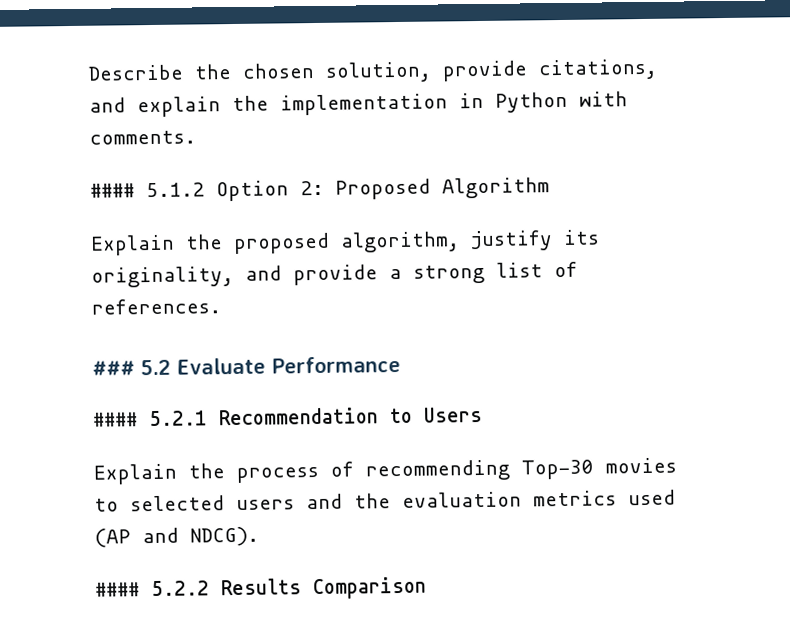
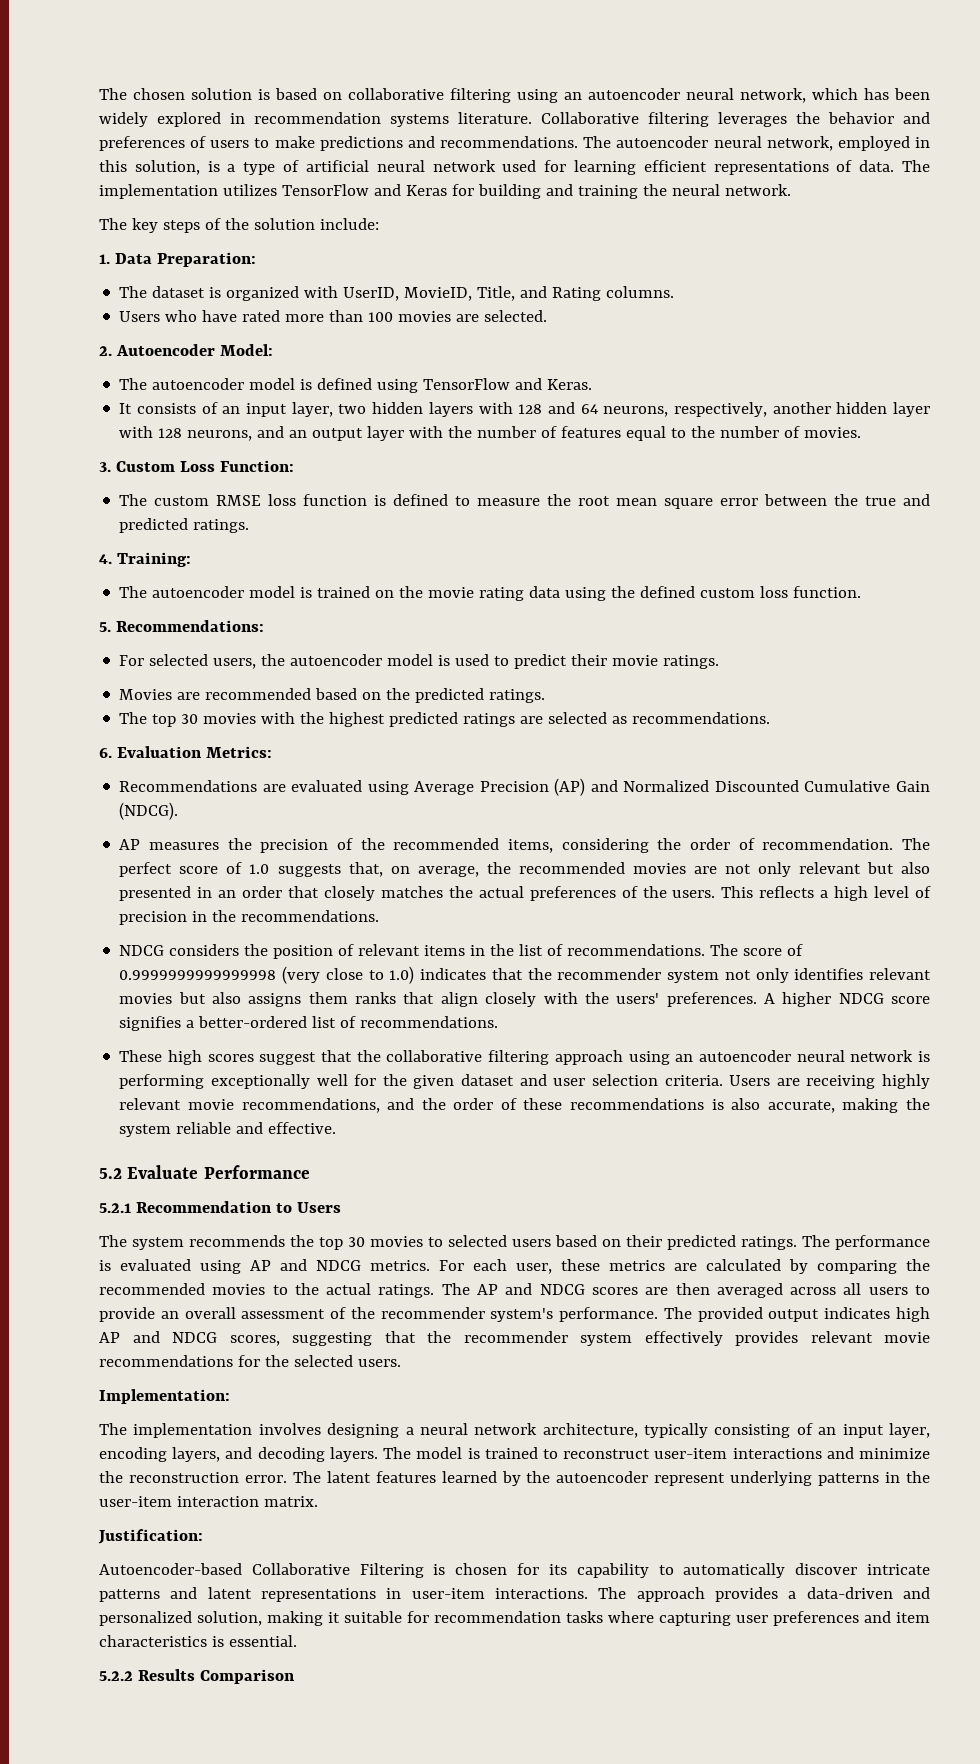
- Describe the chosen solution, provide citations, and explain the implementation in Python with comments.
- #### 5.1.2 Option 2: Proposed Algorithm
- Explain the proposed algorithm, justify its originality, and provide a strong list of references.
- ### 5.2 Evaluate Performance
+ The chosen solution is based on collaborative filtering using an autoencoder neural network, which has been widely explored in recommendation systems literature. Collaborative filtering leverages the behavior and preferences of users to make predictions and recommendations. The autoencoder neural network, employed in this solution, is a type of artificial neural network used for learning efficient representations of data. The implementation utilizes TensorFlow and Keras for building and training the neural network.
+ The key steps of the solution include:
+ 1. Data Preparation:
+ The dataset is organized with UserID, MovieID, Title, and Rating columns.
+ Users who have rated more than 100 movies are selected.
+ 2. Autoencoder Model:
+ The autoencoder model is defined using TensorFlow and Keras.
+ It consists of an input layer, two hidden layers with 128 and 64 neurons, respectively, another hidden layer with 128 neurons, and an output layer with the number of features equal to the number of movies.
+ 3. Custom Loss Function:
+ The custom RMSE loss function is defined to measure the root mean square error between the true and predicted ratings.
+ 4. Training:
+ The autoencoder model is trained on the movie rating data using the defined custom loss function.
+ 5. Recommendations:
+ For selected users, the autoencoder model is used to predict their movie ratings.
+ Movies are recommended based on the predicted ratings.
+ The top 30 movies with the highest predicted ratings are selected as recommendations.
+ 6. Evaluation Metrics:
+ Recommendations are evaluated using Average Precision (AP) and Normalized Discounted Cumulative Gain (NDCG).
+ AP measures the precision of the recommended items, considering the order of recommendation. The perfect score of 1.0 suggests that, on average, the recommended movies are not only relevant but also presented in an order that closely matches the actual preferences of the users. This reflects a high level of precision in the recommendations.
+ NDCG considers the position of relevant items in the list of recommendations. The score of 0.9999999999999998 (very close to 1.0) indicates that the recommender system not only identifies relevant movies but also assigns them ranks that align closely with the users' preferences. A higher NDCG score signifies a better-ordered list of recommendations.
+ These high scores suggest that the collaborative filtering approach using an autoencoder neural network is performing exceptionally well for the given dataset and user selection criteria. Users are receiving highly relevant movie recommendations, and the order of these recommendations is also accurate, making the system reliable and effective.
+ 5.2 Evaluate Performance
- #### 5.2.1 Recommendation to Users
+ 5.2.1 Recommendation to Users
- Explain the process of recommending Top-30 movies to selected users and the evaluation metrics used (AP and NDCG).
- #### 5.2.2 Results Comparison
+ The system recommends the top 30 movies to selected users based on their predicted ratings. The performance is evaluated using AP and NDCG metrics. For each user, these metrics are calculated by comparing the recommended movies to the actual ratings. The AP and NDCG scores are then averaged across all users to provide an overall assessment of the recommender system's performance. The provided output indicates high AP and NDCG scores, suggesting that the recommender system effectively provides relevant movie recommendations for the selected users.
+ Implementation:
+ The implementation involves designing a neural network architecture, typically consisting of an input layer, encoding layers, and decoding layers. The model is trained to reconstruct user-item interactions and minimize the reconstruction error. The latent features learned by the autoencoder represent underlying patterns in the user-item interaction matrix.
+ Justification:
+ Autoencoder-based Collaborative Filtering is chosen for its capability to automatically discover intricate patterns and latent representations in user-item interactions. The approach provides a data-driven and personalized solution, making it suitable for recommendation tasks where capturing user preferences and item characteristics is essential.
+ 5.2.2 Results Comparison

